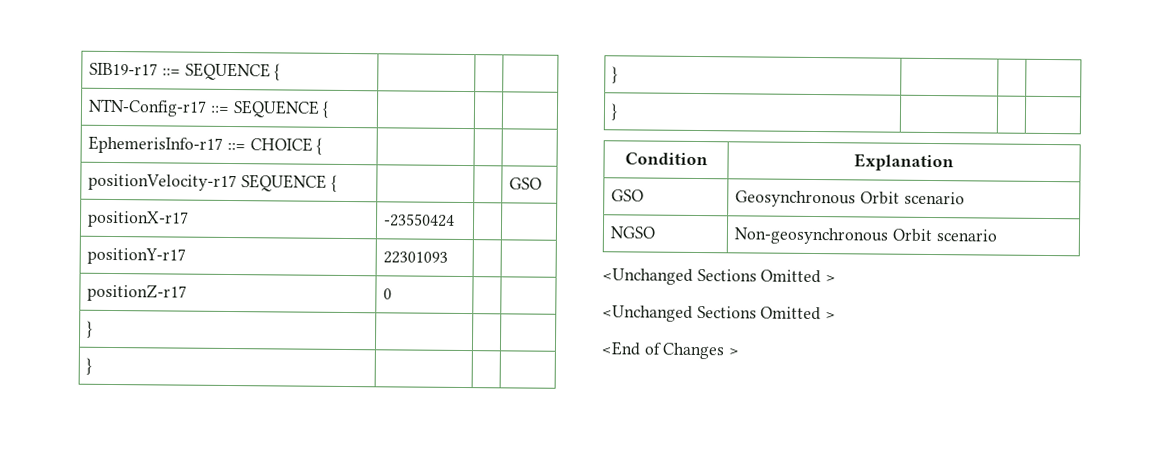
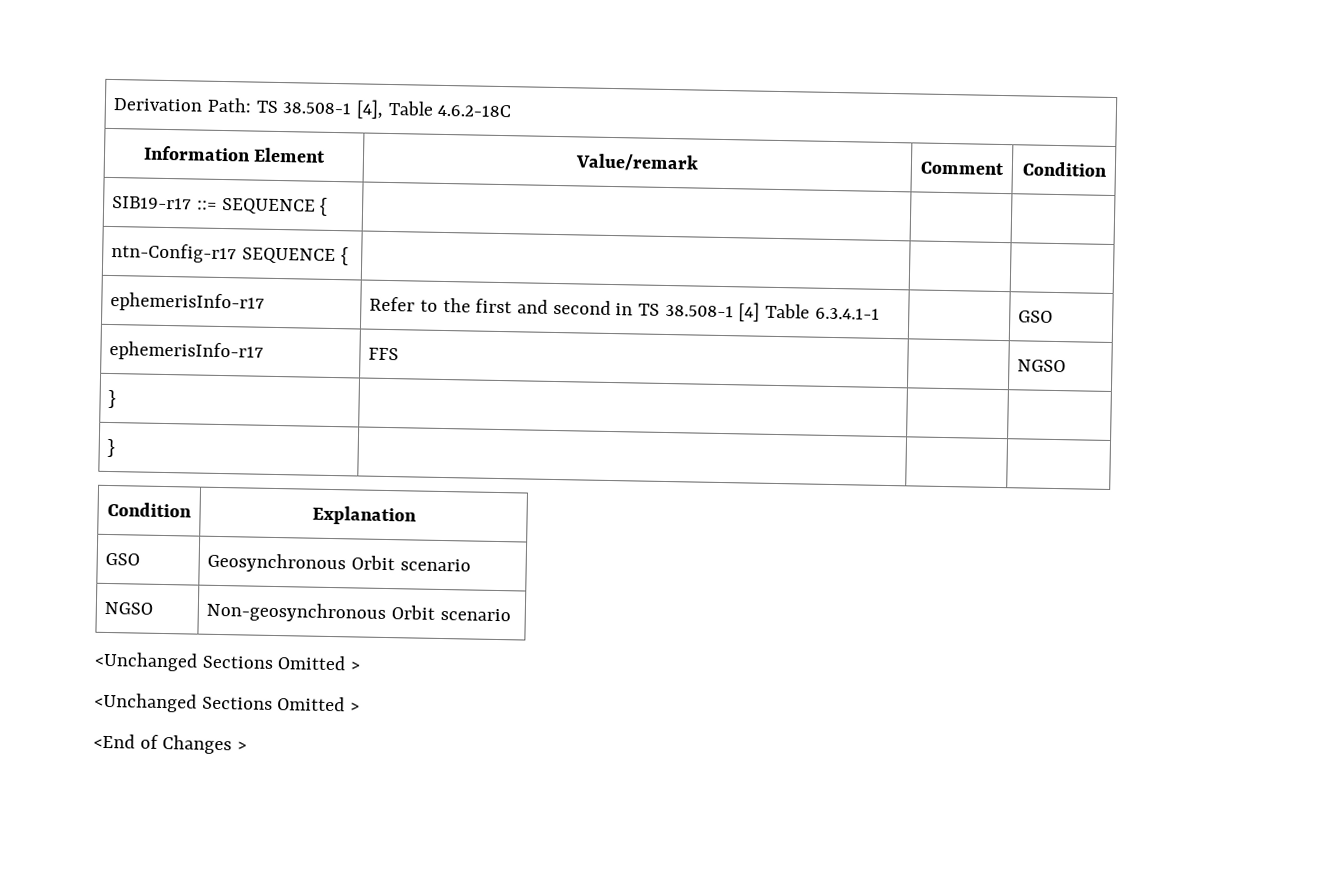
+ Derivation Path: TS 38.508-1 [4], Table 4.6.2-18C
+ Information Element | Value/remark | Comment | Condition
- NTN-Config-r17 ::= SEQUENCE { | | |
- EphemerisInfo-r17 ::= CHOICE { | | |
- positionVelocity-r17 SEQUENCE { | | | GSO
- positionX-r17 | -23550424 | |
- positionY-r17 | 22301093 | |
- positionZ-r17 | 0 | |
- } | | |
- } | | |
+ ntn-Config-r17 SEQUENCE { | | |
+ ephemerisInfo-r17 | Refer to the first and second in TS 38.508-1 [4] Table 6.3.4.1-1 | | GSO
+ ephemerisInfo-r17 | FFS | | NGSO

